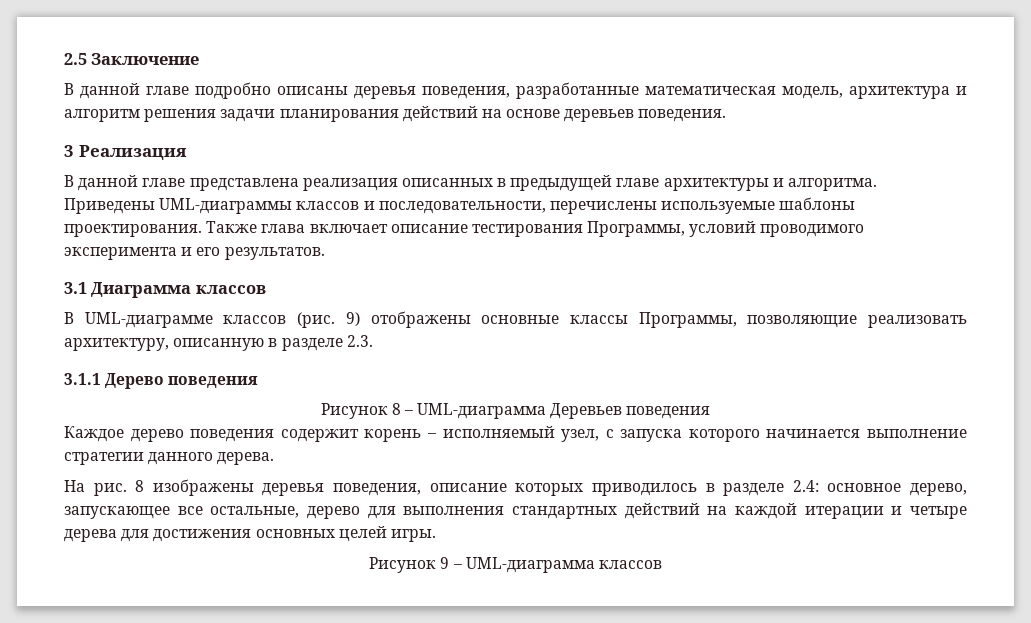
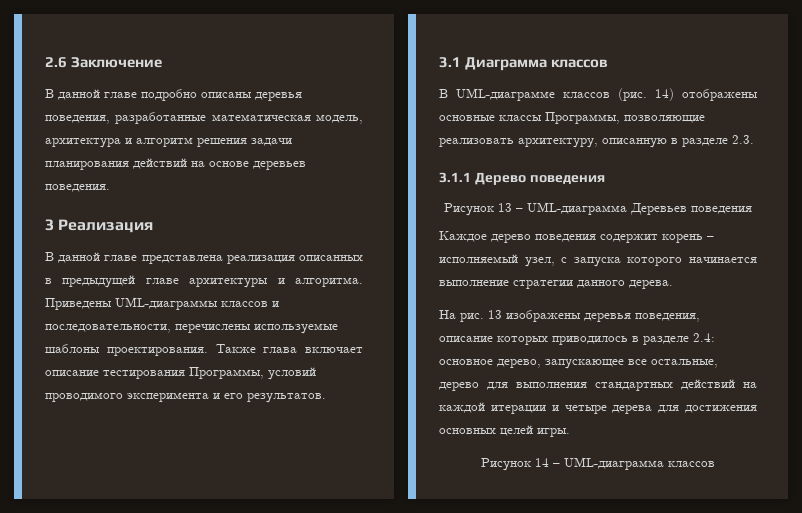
- 2.5 Заключение
+ 2.6 Заключение
- 9) отображены основные классы Программы, позволяющие реализовать архитектуру, описанную в разделе 2.3.
+ 14) отображены основные классы Программы, позволяющие реализовать архитектуру, описанную в разделе 2.3.
- Рисунок 8 – UML-диаграмма Деревьев поведения
+ Рисунок 13 – UML-диаграмма Деревьев поведения
- 8 изображены деревья поведения, описание которых приводилось в разделе 2.4: основное дерево, запускающее все остальные, дерево для выполнения стандартных действий на каждой итерации и четыре дерева для достижения основных целей игры.
+ 13 изображены деревья поведения, описание которых приводилось в разделе 2.4: основное дерево, запускающее все остальные, дерево для выполнения стандартных действий на каждой итерации и четыре дерева для достижения основных целей игры.
- Рисунок 9 – UML-диаграмма классов
+ Рисунок 14 – UML-диаграмма классов

